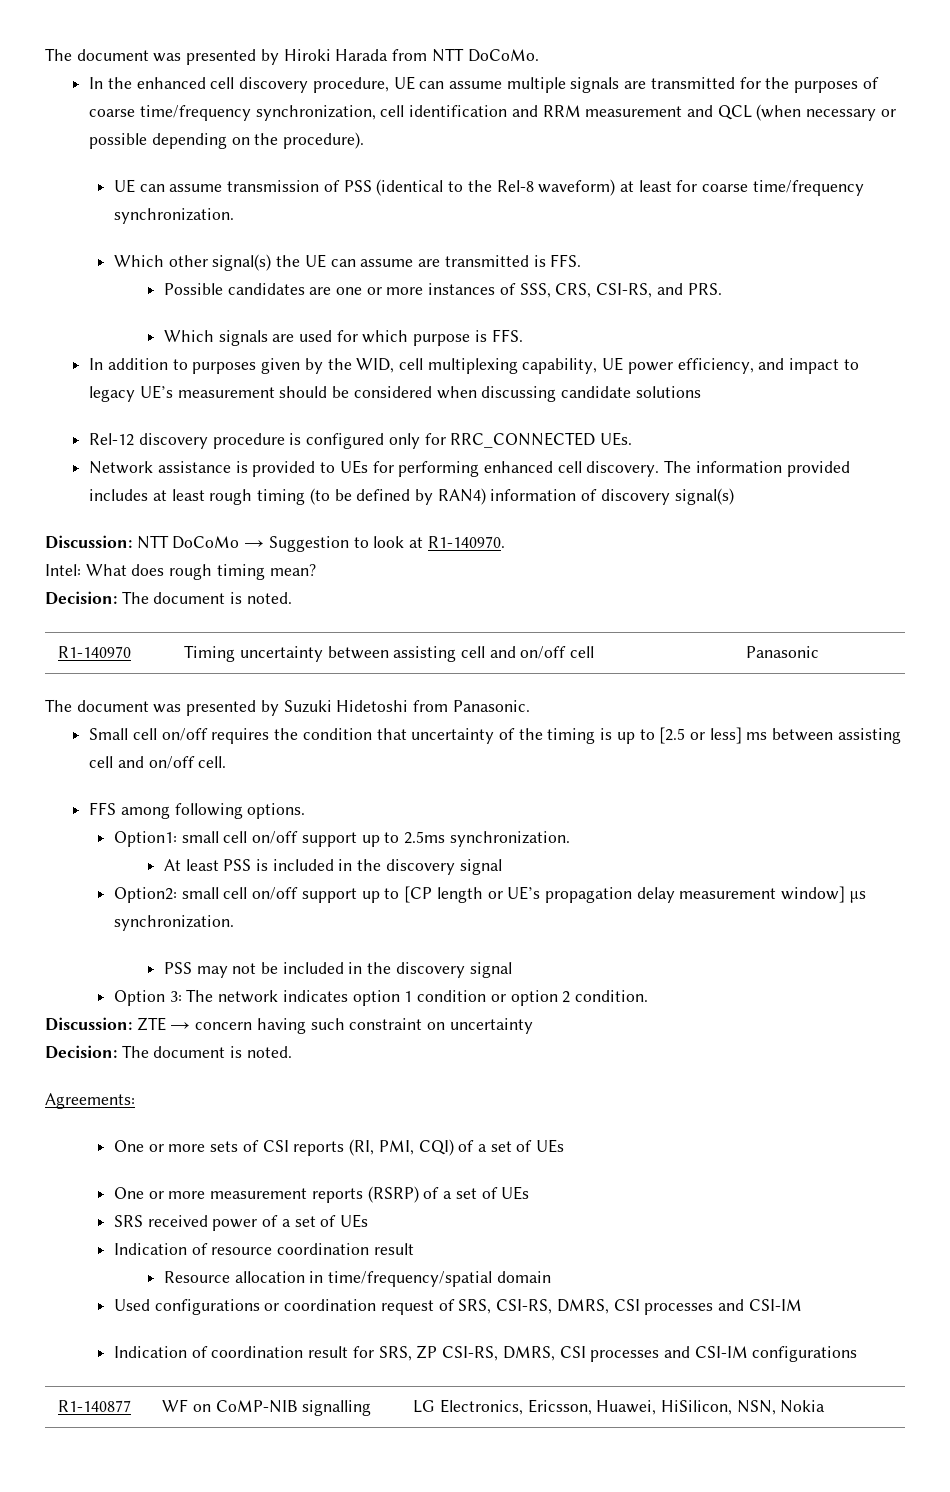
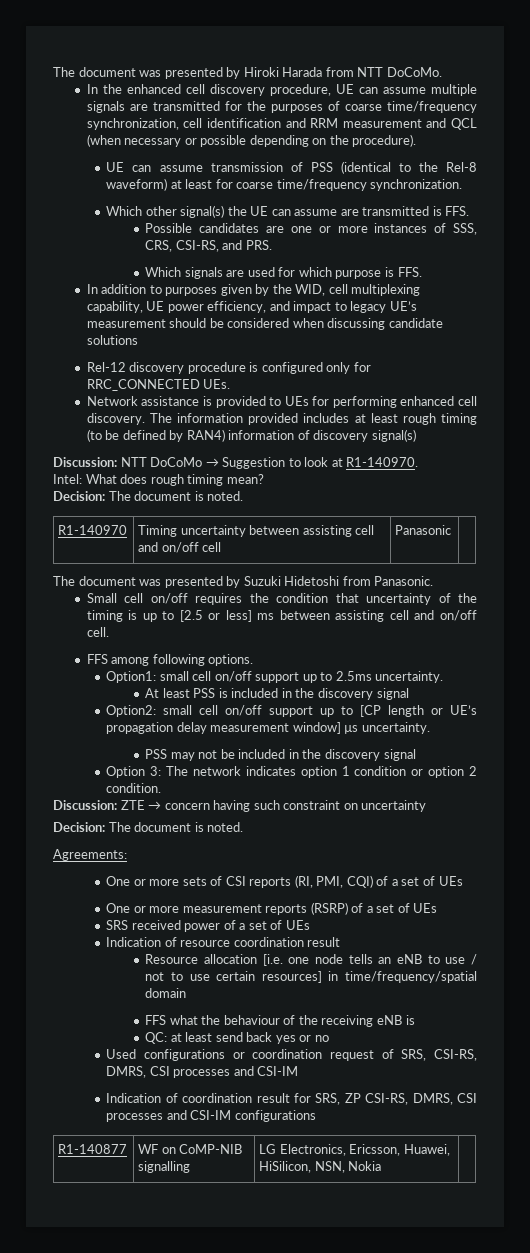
- Option1: small cell on/off support up to 2.5ms synchronization.
+ Option1: small cell on/off support up to 2.5ms uncertainty.
- Option2: small cell on/off support up to [CP length or UE’s propagation delay measurement window] µs synchronization.
+ Option2: small cell on/off support up to [CP length or UE’s propagation delay measurement window] µs uncertainty.
- Resource allocation in time/frequency/spatial domain
+ Resource allocation [i.e. one node tells an eNB to use / not to use certain resources] in time/frequency/spatial domain
+ FFS what the behaviour of the receiving eNB is
+ QC: at least send back yes or no

